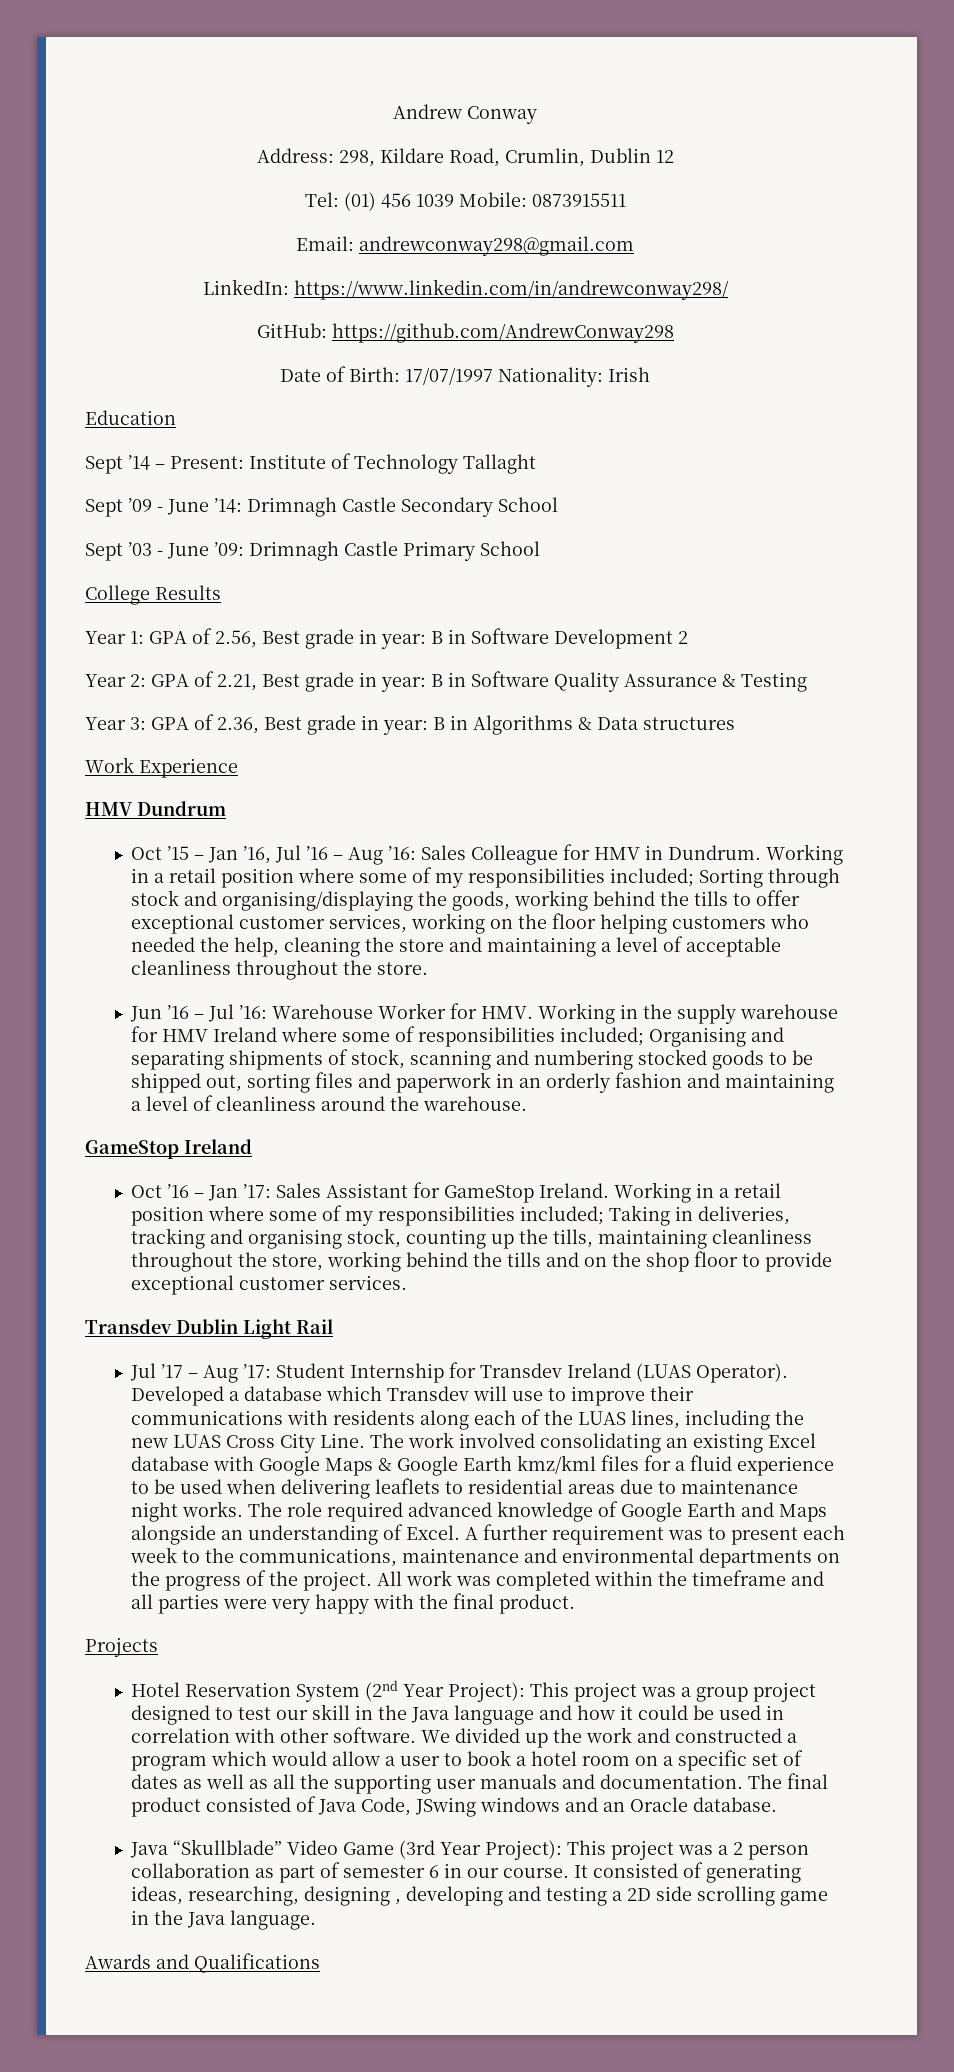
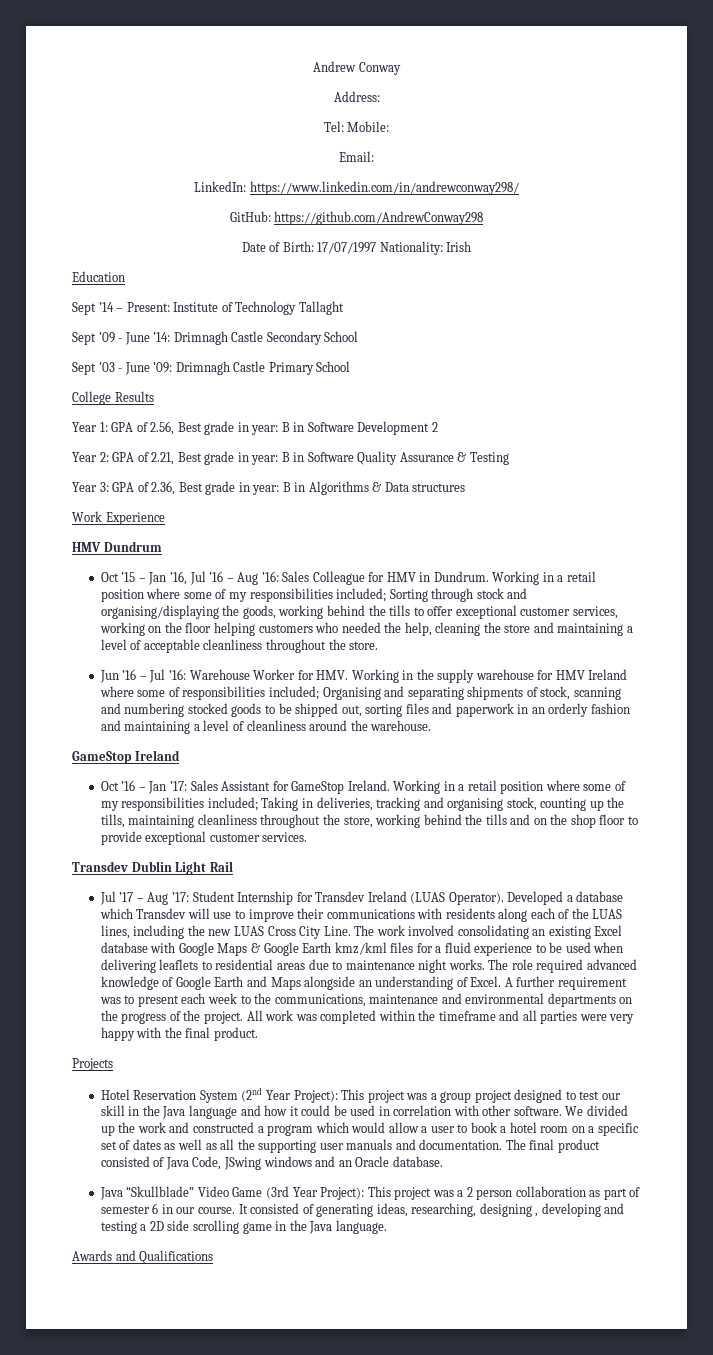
- Address: 298, Kildare Road, Crumlin, Dublin 12
- Tel: (01) 456 1039 Mobile: 0873915511
+ Address:
+ Tel: Mobile:
- Email: andrewconway298@gmail.com
+ Email:

